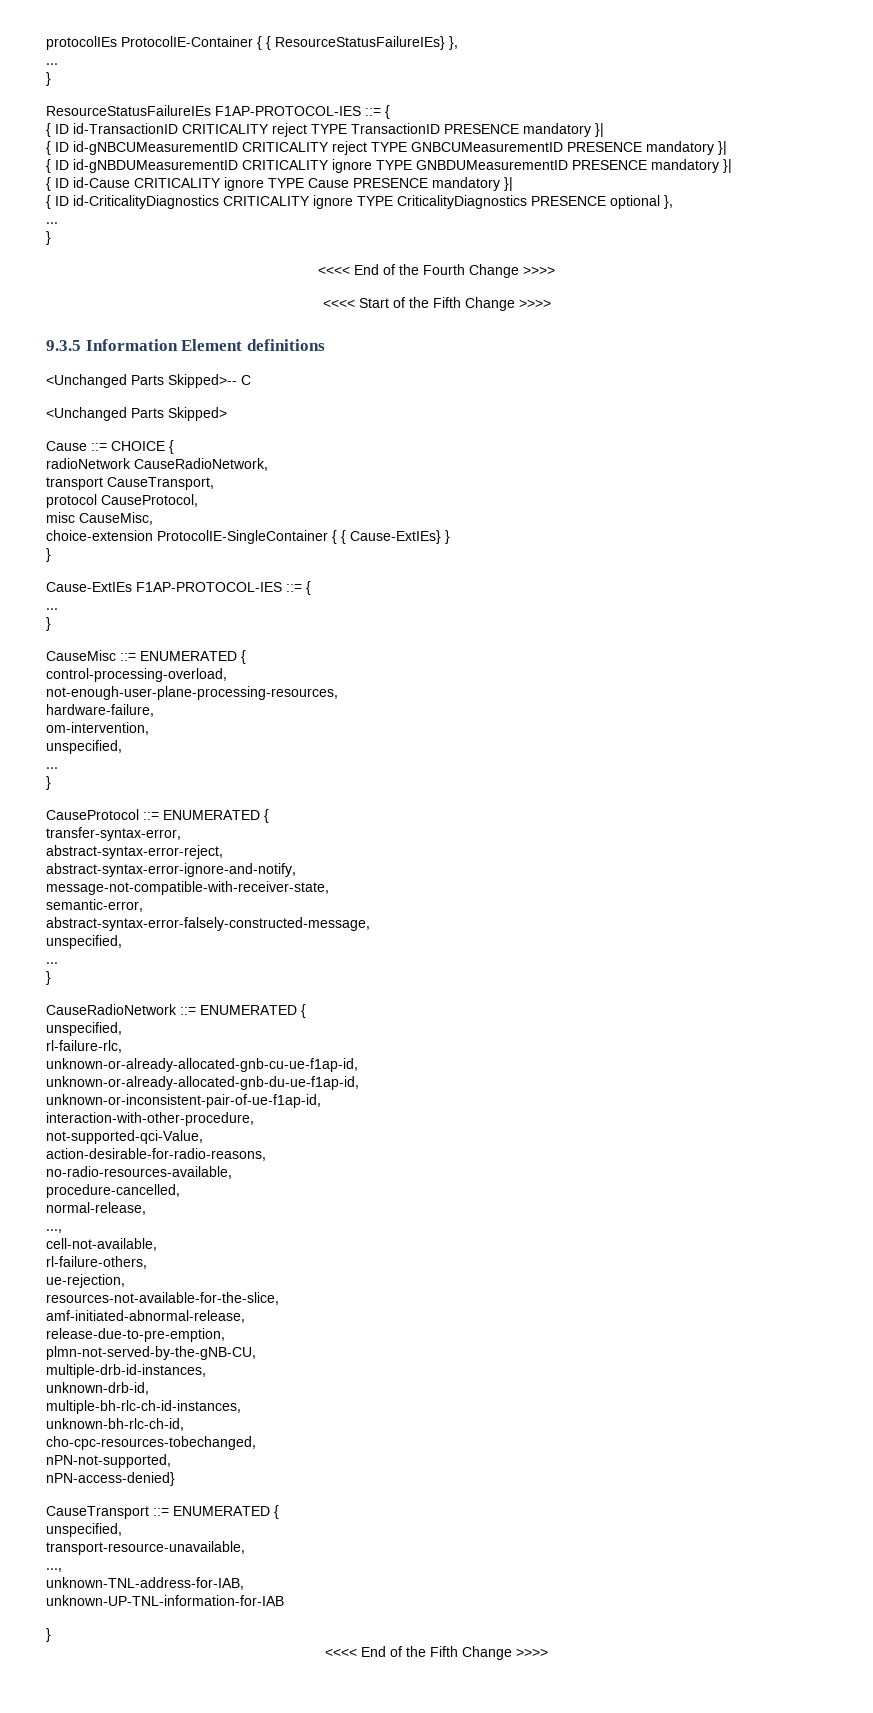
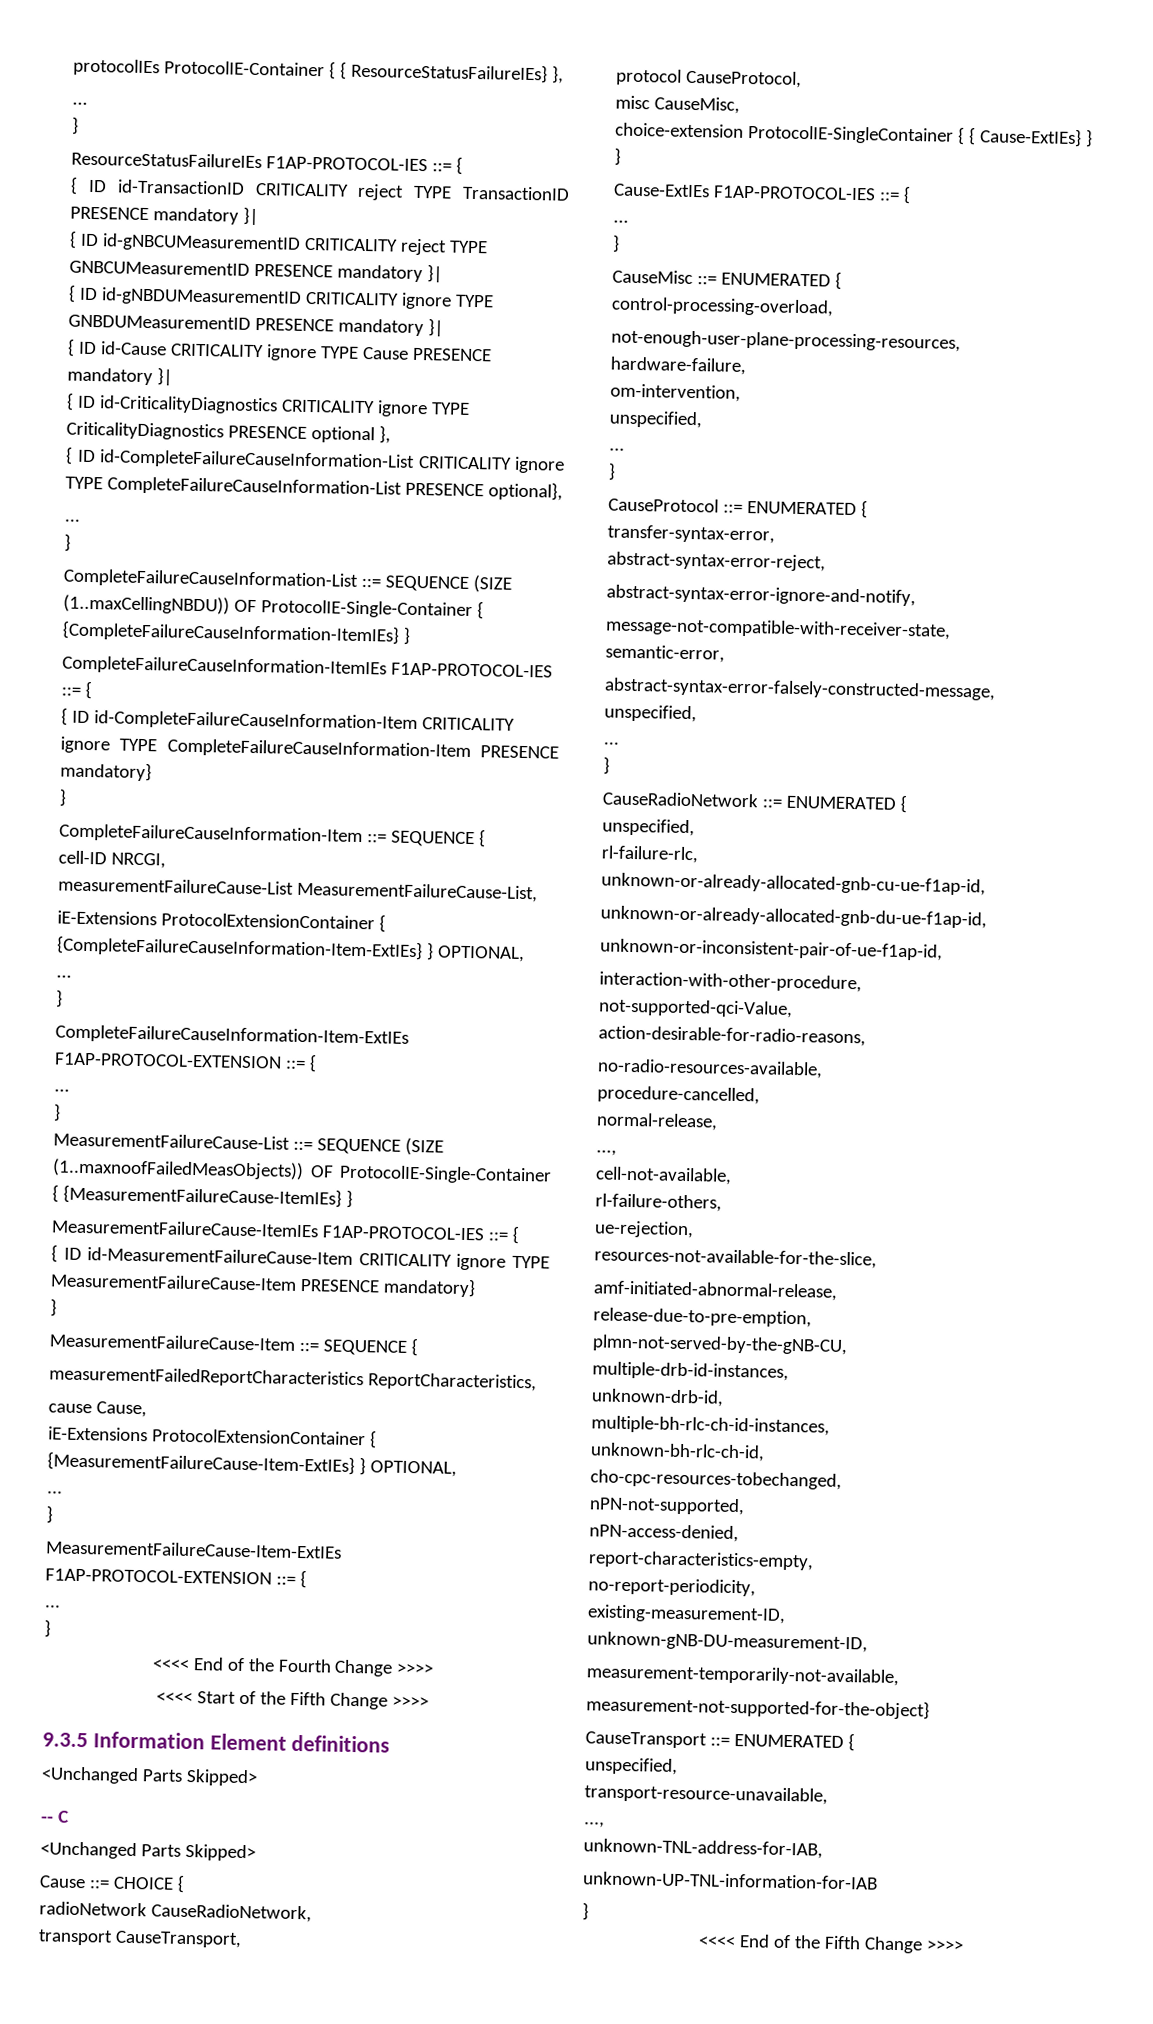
+ { ID id-CompleteFailureCauseInformation-List CRITICALITY ignore TYPE CompleteFailureCauseInformation-List PRESENCE optional},
+ ...
+ }
+ CompleteFailureCauseInformation-List ::= SEQUENCE (SIZE (1..maxCellingNBDU)) OF ProtocolIE-Single-Container { {CompleteFailureCauseInformation-ItemIEs} }
+ CompleteFailureCauseInformation-ItemIEs F1AP-PROTOCOL-IES ::= {
+ { ID id-CompleteFailureCauseInformation-Item CRITICALITY ignore TYPE CompleteFailureCauseInformation-Item PRESENCE mandatory}
+ }
+ CompleteFailureCauseInformation-Item ::= SEQUENCE {
+ cell-ID NRCGI,
+ measurementFailureCause-List MeasurementFailureCause-List,
+ iE-Extensions ProtocolExtensionContainer { {CompleteFailureCauseInformation-Item-ExtIEs} } OPTIONAL,
+ ...
+ }
+ CompleteFailureCauseInformation-Item-ExtIEs F1AP-PROTOCOL-EXTENSION ::= {
+ ...
+ }
+ MeasurementFailureCause-List ::= SEQUENCE (SIZE (1..maxnoofFailedMeasObjects)) OF ProtocolIE-Single-Container { {MeasurementFailureCause-ItemIEs} }
+ MeasurementFailureCause-ItemIEs F1AP-PROTOCOL-IES ::= {
+ { ID id-MeasurementFailureCause-Item CRITICALITY ignore TYPE MeasurementFailureCause-Item PRESENCE mandatory}
+ }
+ MeasurementFailureCause-Item ::= SEQUENCE {
+ measurementFailedReportCharacteristics ReportCharacteristics,
+ cause Cause,
+ iE-Extensions ProtocolExtensionContainer { {MeasurementFailureCause-Item-ExtIEs} } OPTIONAL,
+ ...
+ }
+ MeasurementFailureCause-Item-ExtIEs F1AP-PROTOCOL-EXTENSION ::= {
  9.3.5 Information Element definitions
- <Unchanged Parts Skipped>-- C
+ <Unchanged Parts Skipped>
+ -- C
- nPN-access-denied}
+ nPN-access-denied,
+ report-characteristics-empty,
+ no-report-periodicity,
+ existing-measurement-ID,
+ unknown-gNB-DU-measurement-ID,
+ measurement-temporarily-not-available,
+ measurement-not-supported-for-the-object}

